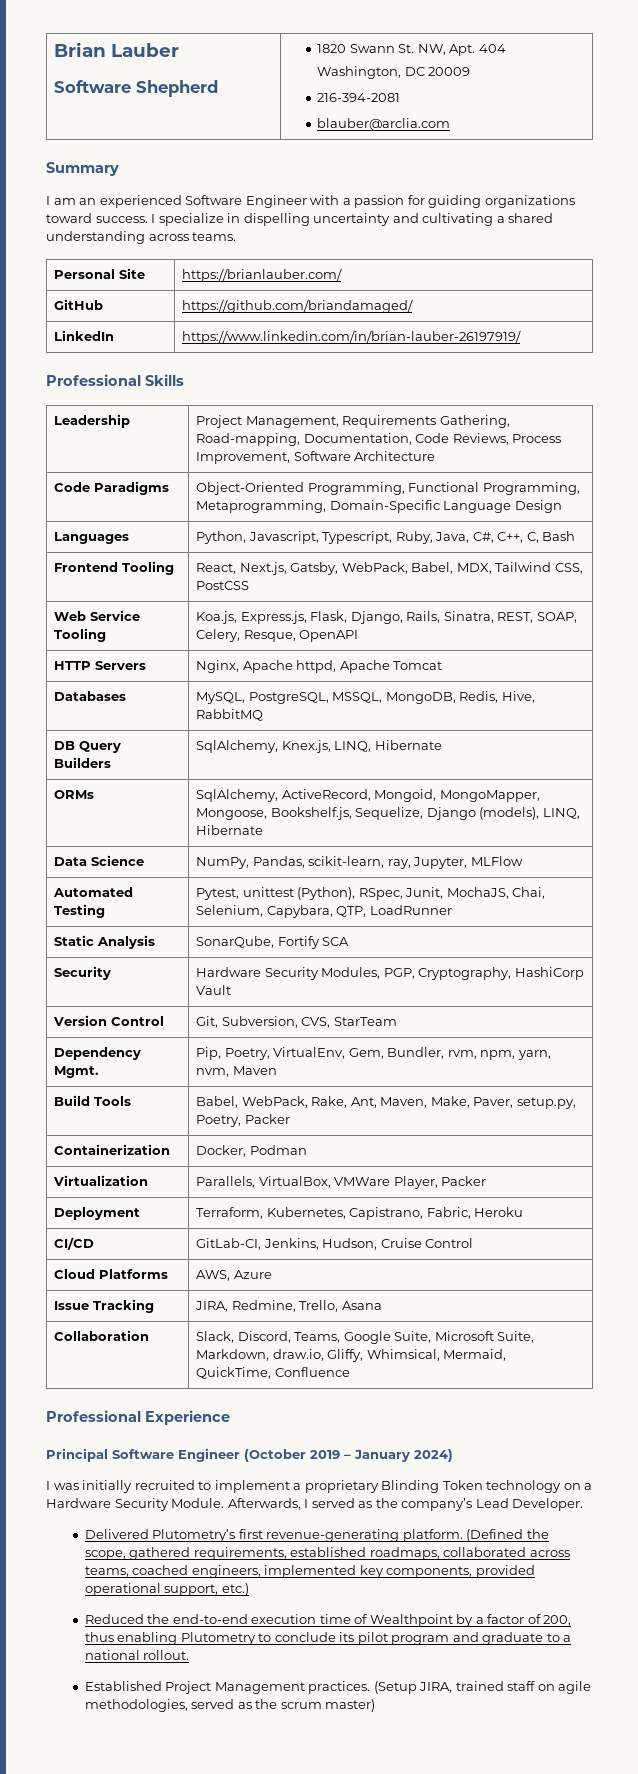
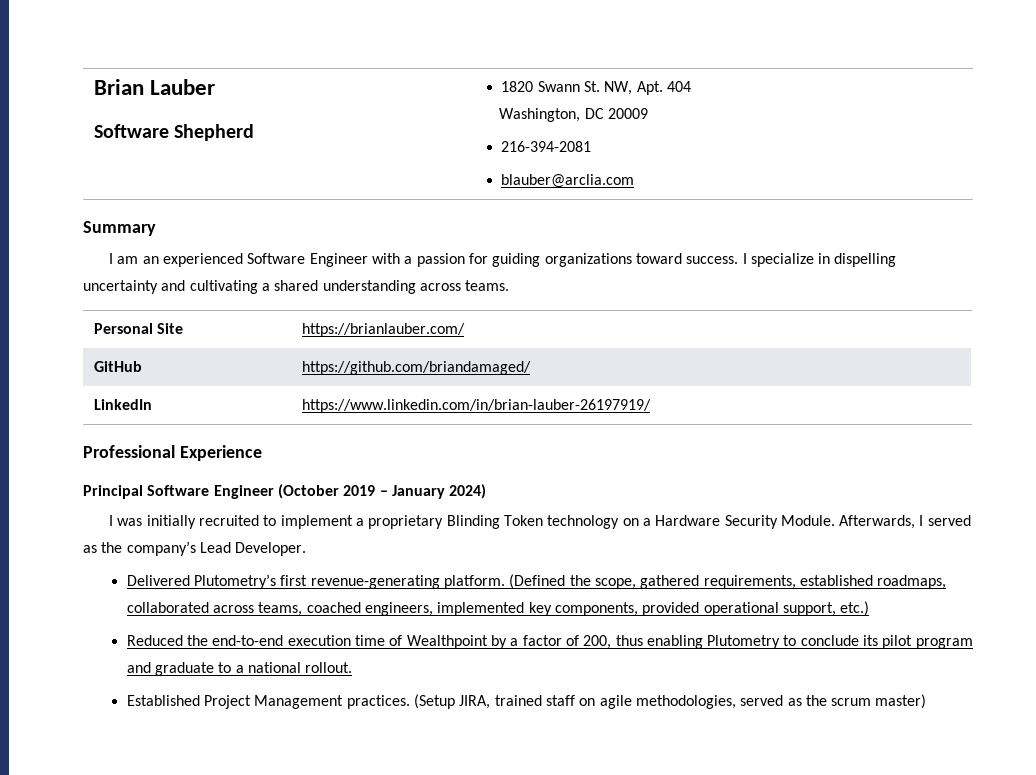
- Professional Skills
- Leadership | Project Management, Requirements Gathering, Road-mapping, Documentation, Code Reviews, Process Improvement, Software Architecture
- Code Paradigms | Object-Oriented Programming, Functional Programming, Metaprogramming, Domain-Specific Language Design
- Languages | Python, Javascript, Typescript, Ruby, Java, C#, C++, C, Bash
- Frontend Tooling | React, Next.js, Gatsby, WebPack, Babel, MDX, Tailwind CSS, PostCSS
- Web Service Tooling | Koa.js, Express.js, Flask, Django, Rails, Sinatra, REST, SOAP, Celery, Resque, OpenAPI
- HTTP Servers | Nginx, Apache httpd, Apache Tomcat
- Databases | MySQL, PostgreSQL, MSSQL, MongoDB, Redis, Hive, RabbitMQ
- DB Query Builders | SqlAlchemy, Knex.js, LINQ, Hibernate
- ORMs | SqlAlchemy, ActiveRecord, Mongoid, MongoMapper, Mongoose, Bookshelf.js, Sequelize, Django (models), LINQ, Hibernate
- Data Science | NumPy, Pandas, scikit-learn, ray, Jupyter, MLFlow
- Automated Testing | Pytest, unittest (Python), RSpec, Junit, MochaJS, Chai, Selenium, Capybara, QTP, LoadRunner
- Static Analysis | SonarQube, Fortify SCA
- Security | Hardware Security Modules, PGP, Cryptography, HashiCorp Vault
- Version Control | Git, Subversion, CVS, StarTeam
- Dependency Mgmt. | Pip, Poetry, VirtualEnv, Gem, Bundler, rvm, npm, yarn, nvm, Maven
- Build Tools | Babel, WebPack, Rake, Ant, Maven, Make, Paver, setup.py, Poetry, Packer
- Containerization | Docker, Podman
- Virtualization | Parallels, VirtualBox, VMWare Player, Packer
- Deployment | Terraform, Kubernetes, Capistrano, Fabric, Heroku
- CI/CD | GitLab-CI, Jenkins, Hudson, Cruise Control
- Cloud Platforms | AWS, Azure
- Issue Tracking | JIRA, Redmine, Trello, Asana
- Collaboration | Slack, Discord, Teams, Google Suite, Microsoft Suite, Markdown, draw.io, Gliffy, Whimsical, Mermaid, QuickTime, Confluence

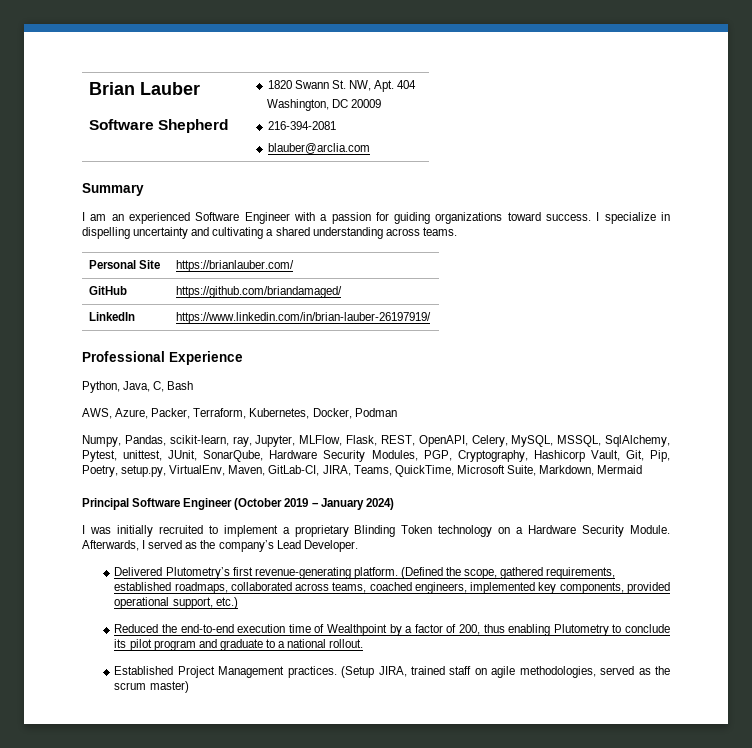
+ Python, Java, C, Bash
+ AWS, Azure, Packer, Terraform, Kubernetes, Docker, Podman
+ Numpy, Pandas, scikit-learn, ray, Jupyter, MLFlow, Flask, REST, OpenAPI, Celery, MySQL, MSSQL, SqlAlchemy, Pytest, unittest, JUnit, SonarQube, Hardware Security Modules, PGP, Cryptography, Hashicorp Vault, Git, Pip, Poetry, setup.py, VirtualEnv, Maven, GitLab-CI, JIRA, Teams, QuickTime, Microsoft Suite, Markdown, Mermaid

